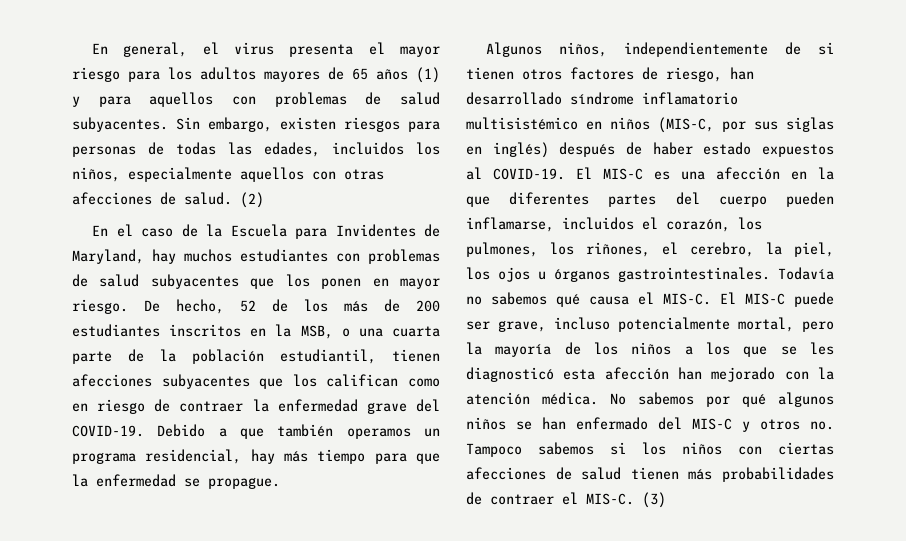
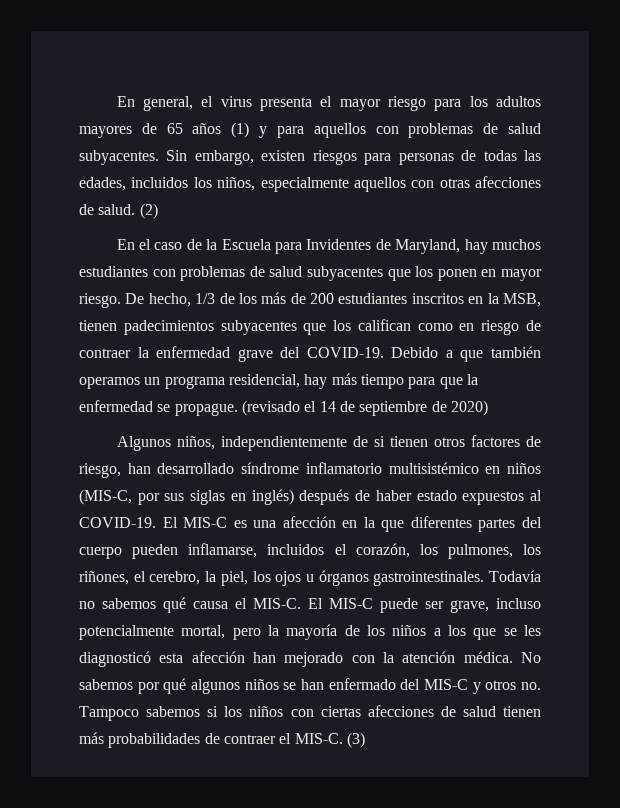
- De hecho, 52 de los más de 200 estudiantes inscritos en la MSB, o una cuarta parte de la población estudiantil, tienen afecciones subyacentes que los califican como en riesgo de contraer la enfermedad grave del COVID-19.
+ De hecho, 1/3 de los más de 200 estudiantes inscritos en la MSB, tienen padecimientos subyacentes que los califican como en riesgo de contraer la enfermedad grave del COVID-19.
+ (revisado el 14 de septiembre de 2020)

